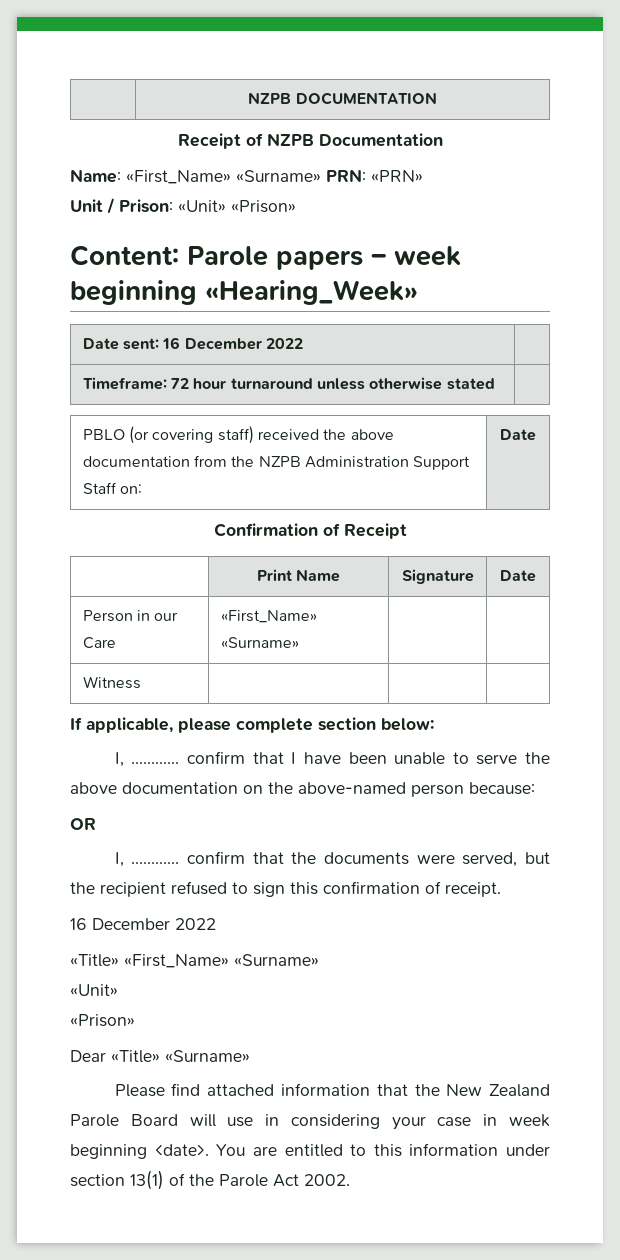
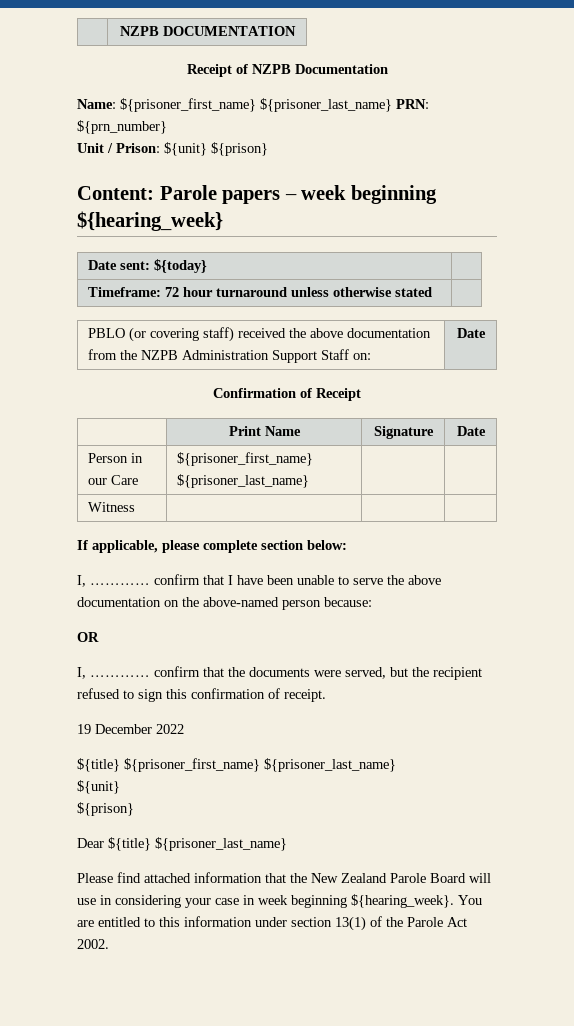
- Name: «First_Name» «Surname» PRN: «PRN»
+ Name: ${prisoner_first_name} ${prisoner_last_name} PRN: ${prn_number}
- Unit / Prison: «Unit» «Prison»
+ Unit / Prison: ${unit} ${prison}
- Content: Parole papers – week beginning «Hearing_Week»
+ Content: Parole papers – week beginning ${hearing_week}
- Date sent: 16 December 2022 |
+ Date sent: ${today} |
- Person in our Care | «First_Name» «Surname» | |
+ Person in our Care | ${prisoner_first_name} ${prisoner_last_name} | |
  I, ………… confirm that the documents were served, but the recipient refused to sign this confirmation of receipt.
- 16 December 2022
+ 19 December 2022
- «Title» «First_Name» «Surname»
- «Unit»
- «Prison»
+ ${title} ${prisoner_first_name} ${prisoner_last_name}
+ ${unit}
+ ${prison}
- Dear «Title» «Surname»
+ Dear ${title} ${prisoner_last_name}
- Please find attached information that the New Zealand Parole Board will use in considering your case in week beginning <date>.
+ Please find attached information that the New Zealand Parole Board will use in considering your case in week beginning ${hearing_week}.

